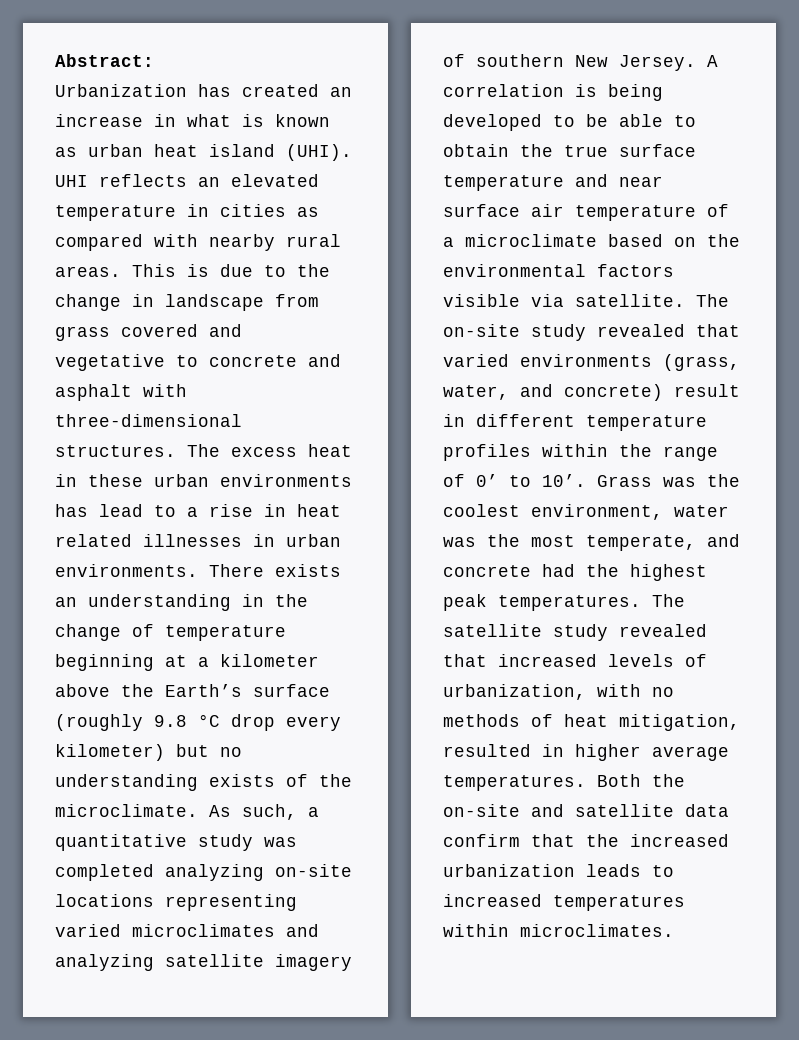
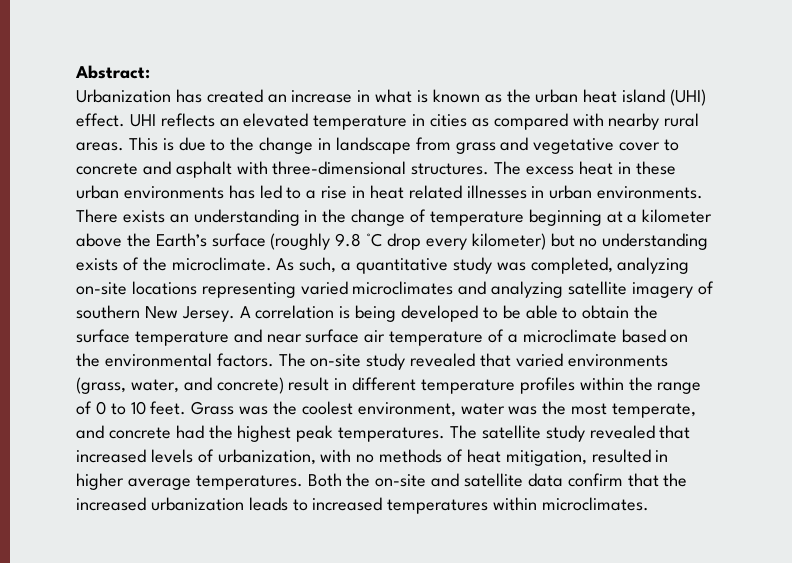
- Urbanization has created an increase in what is known as urban heat island (UHI).
+ Urbanization has created an increase in what is known as the urban heat island (UHI) effect.
- This is due to the change in landscape from grass covered and vegetative to concrete and asphalt with three-dimensional structures.
+ This is due to the change in landscape from grass and vegetative cover to concrete and asphalt with three-dimensional structures.
- The excess heat in these urban environments has lead to a rise in heat related illnesses in urban environments.
+ The excess heat in these urban environments has led to a rise in heat related illnesses in urban environments.
- As such, a quantitative study was completed analyzing on-site locations representing varied microclimates and analyzing satellite imagery of southern New Jersey.
+ As such, a quantitative study was completed, analyzing on-site locations representing varied microclimates and analyzing satellite imagery of southern New Jersey.
- A correlation is being developed to be able to obtain the true surface temperature and near surface air temperature of a microclimate based on the environmental factors visible via satellite.
+ A correlation is being developed to be able to obtain the surface temperature and near surface air temperature of a microclimate based on the environmental factors.
- The on-site study revealed that varied environments (grass, water, and concrete) result in different temperature profiles within the range of 0’ to 10’.
+ The on-site study revealed that varied environments (grass, water, and concrete) result in different temperature profiles within the range of 0 to 10 feet.

